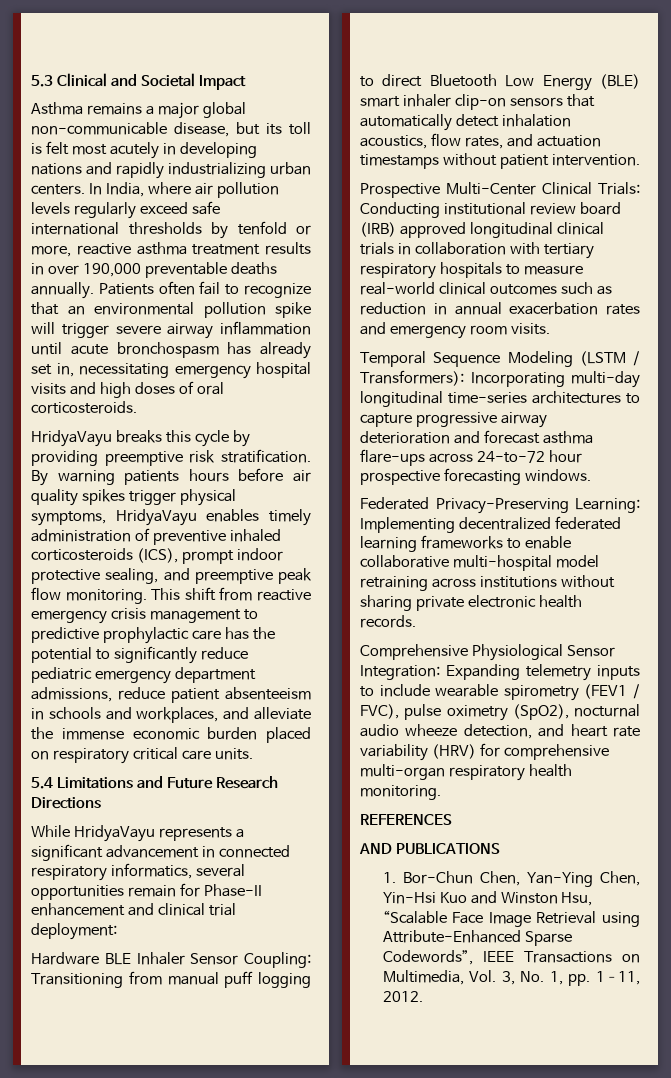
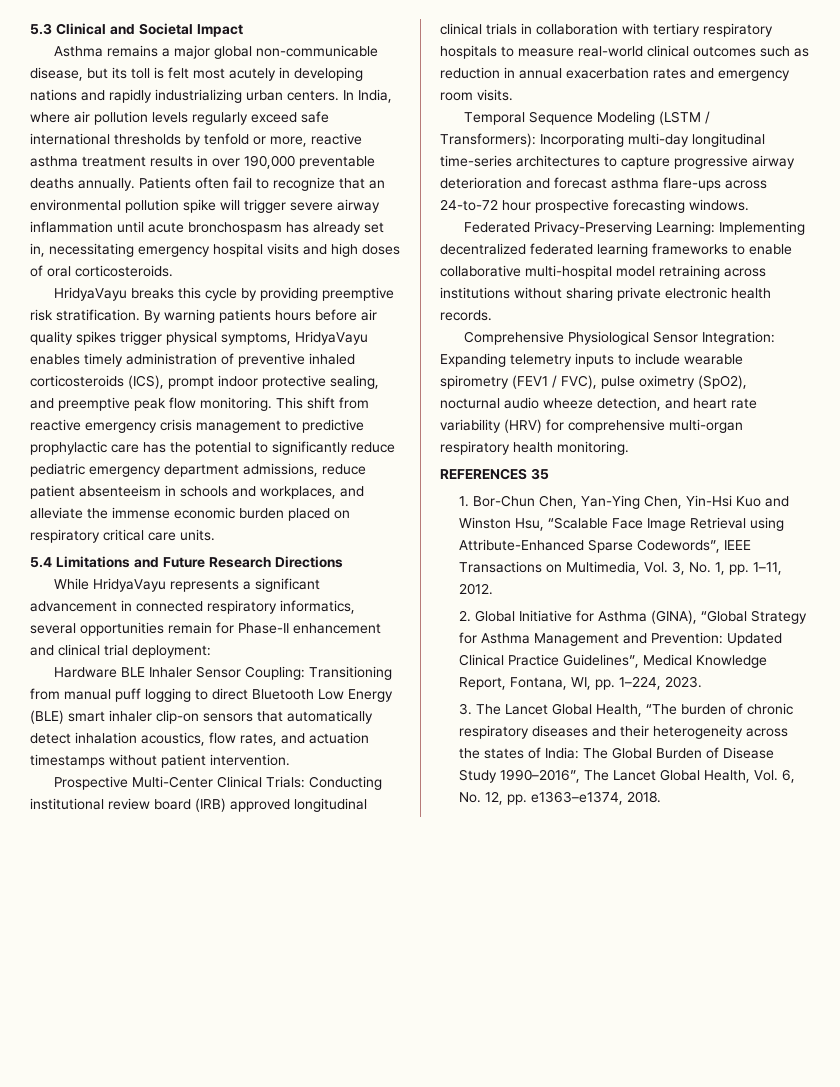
- REFERENCES
- AND PUBLICATIONS
+ REFERENCES 35
+ 2. Global Initiative for Asthma (GINA), “Global Strategy for Asthma Management and Prevention: Updated Clinical Practice Guidelines”, Medical Knowledge Report, Fontana, WI, pp. 1–224, 2023.
+ 3. The Lancet Global Health, “The burden of chronic respiratory diseases and their heterogeneity across the states of India: The Global Burden of Disease Study 1990–2016”, The Lancet Global Health, Vol. 6, No. 12, pp. e1363–e1374, 2018.

